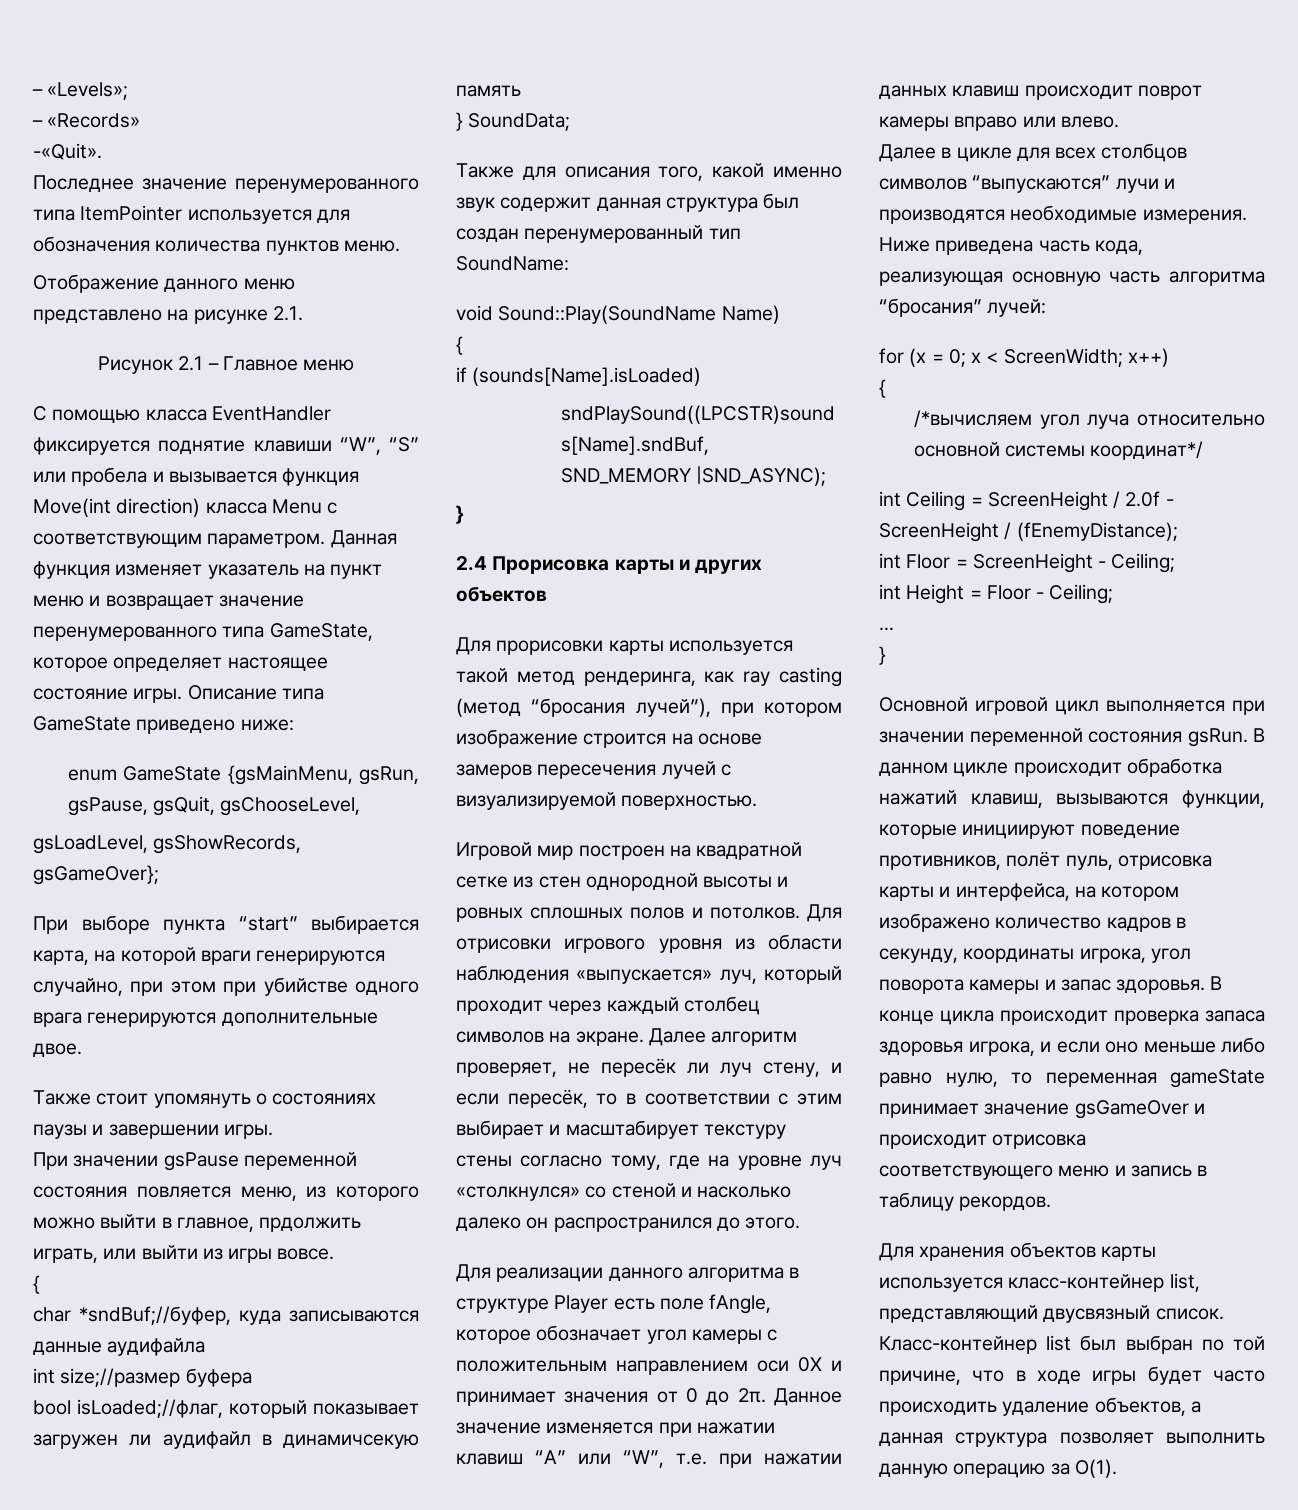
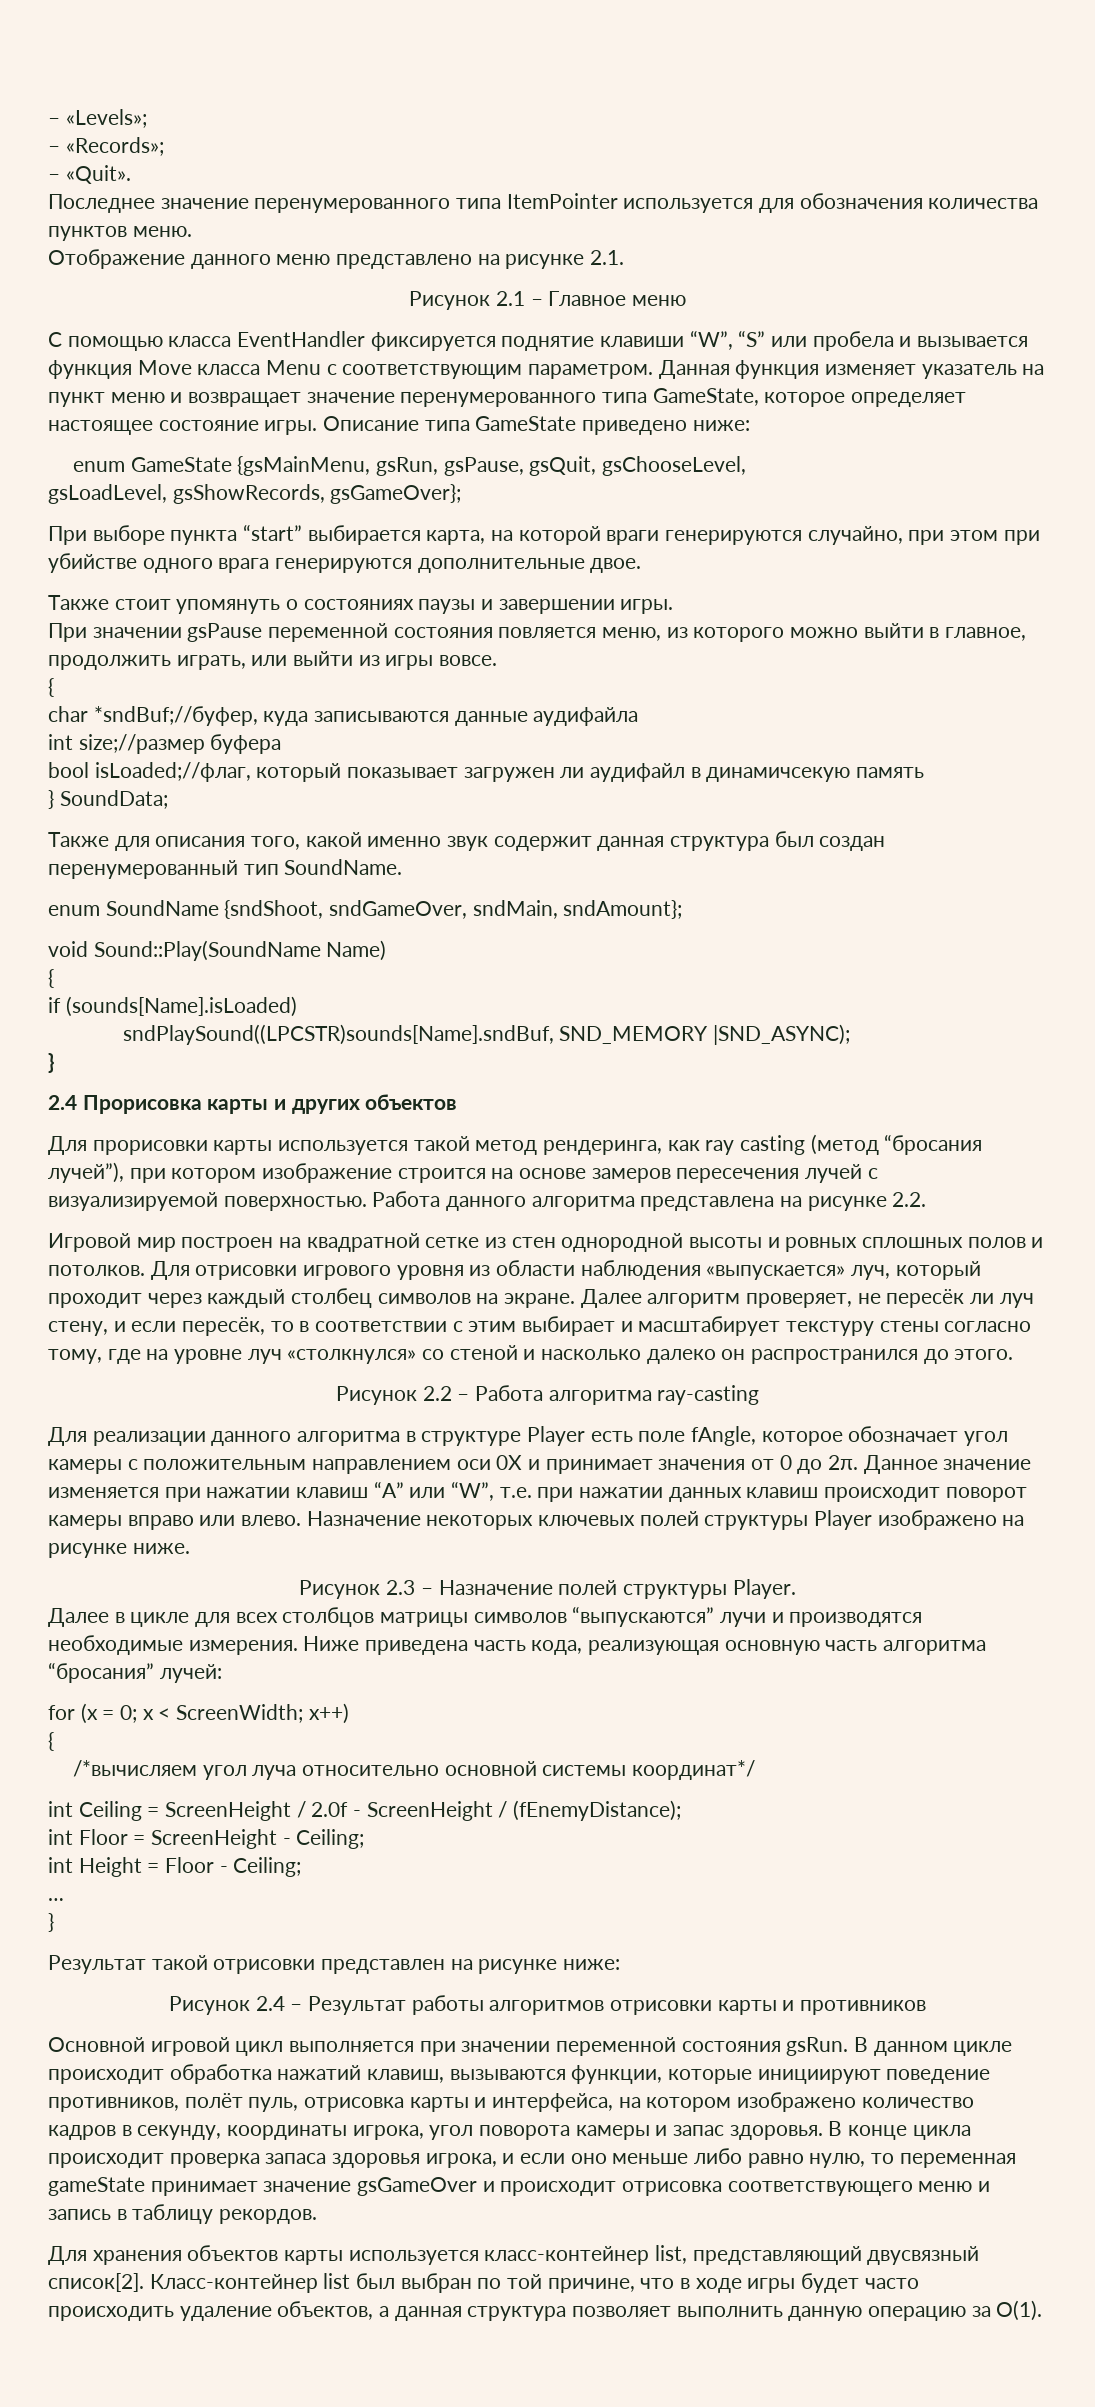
- – «Records»
- -«Quit».
+ – «Records»;
+ – «Quit».
- С помощью класса EventHandler фиксируется поднятие клавиши “W”, “S” или пробела и вызывается функция Move(int direction) класса Menu с соответствующим параметром.
+ С помощью класса EventHandler фиксируется поднятие клавиши “W”, “S” или пробела и вызывается функция Move класса Menu с соответствующим параметром.
- При значении gsPause переменной состояния повляется меню, из которого можно выйти в главное, прдолжить играть, или выйти из игры вовсе.
+ При значении gsPause переменной состояния повляется меню, из которого можно выйти в главное, продолжить играть, или выйти из игры вовсе.
- Также для описания того, какой именно звук содержит данная структура был создан перенумерованный тип SoundName:
+ Также для описания того, какой именно звук содержит данная структура был создан перенумерованный тип SoundName.
+ enum SoundName {sndShoot, sndGameOver, sndMain, sndAmount};
+ Работа данного алгоритма представлена на рисунке 2.2.
+ Рисунок 2.2 – Работа алгоритма ray-casting
- Данное значение изменяется при нажатии клавиш “A” или “W”, т.е. при нажатии данных клавиш происходит поврот камеры вправо или влево.
+ Данное значение изменяется при нажатии клавиш “A” или “W”, т.е. при нажатии данных клавиш происходит поворот камеры вправо или влево. Назначение некоторых ключевых полей структуры Player изображено на рисунке ниже.
+ Рисунок 2.3 – Назначение полей структуры Player.
- Далее в цикле для всех столбцов символов “выпускаются” лучи и производятся необходимые измерения.
+ Далее в цикле для всех столбцов матрицы символов “выпускаются” лучи и производятся необходимые измерения.
+ Результат такой отрисовки представлен на рисунке ниже:
+ Рисунок 2.4 – Результат работы алгоритмов отрисовки карты и противников
- Для хранения объектов карты используется класс-контейнер list, представляющий двусвязный список.
+ Для хранения объектов карты используется класс-контейнер list, представляющий двусвязный список[2].

